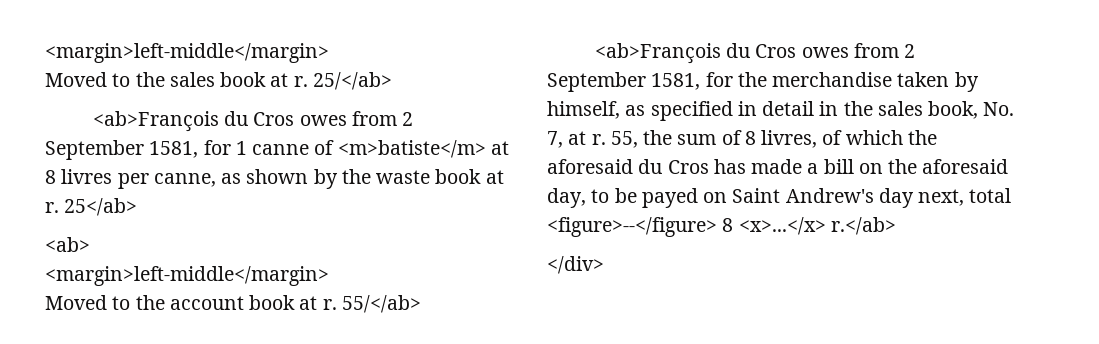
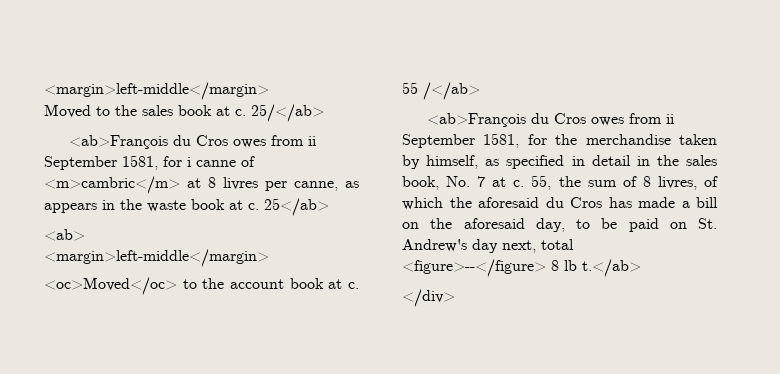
- Moved to the sales book at r.
+ Moved to the sales book at c.
- <ab>François du Cros owes from 2 September 1581, for 1 canne of <m>batiste</m> at 8 livres per canne, as shown by the waste book at r.
+ <ab>François du Cros owes from ii September 1581, for i canne of <m>cambric</m> at 8 livres per canne, as appears in the waste book at c.
- Moved to the account book at r. 55/</ab>
- <ab>François du Cros owes from 2 September 1581, for the merchandise taken by himself, as specified in detail in the sales book, No. 7, at r.
+ <oc>Moved</oc> to the account book at c. 55 /</ab>
+ <ab>François du Cros owes from ii September 1581, for the merchandise taken by himself, as specified in detail in the sales book, No. 7 at c.
- 55, the sum of 8 livres, of which the aforesaid du Cros has made a bill on the aforesaid day, to be payed on Saint Andrew's day next, total <figure>--</figure> 8 <x>...</x> r.</ab>
+ 55, the sum of 8 livres, of which the aforesaid du Cros has made a bill on the aforesaid day, to be paid on St. Andrew's day next, total <figure>--</figure> 8 lb t.</ab>

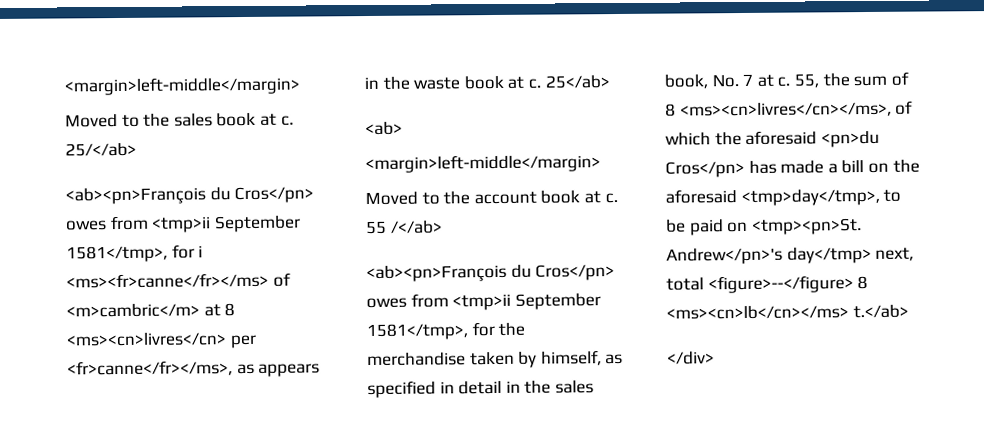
- <ab>François du Cros owes from ii September 1581, for i canne of <m>cambric</m> at 8 livres per canne, as appears in the waste book at c.
+ <ab><pn>François du Cros</pn> owes from <tmp>ii September 1581</tmp>, for i <ms><fr>canne</fr></ms> of <m>cambric</m> at 8 <ms><cn>livres</cn> per <fr>canne</fr></ms>, as appears in the waste book at c.
- <oc>Moved</oc> to the account book at c.
+ Moved to the account book at c.
- <ab>François du Cros owes from ii September 1581, for the merchandise taken by himself, as specified in detail in the sales book, No. 7 at c.
+ <ab><pn>François du Cros</pn> owes from <tmp>ii September 1581</tmp>, for the merchandise taken by himself, as specified in detail in the sales book, No. 7 at c.
- 55, the sum of 8 livres, of which the aforesaid du Cros has made a bill on the aforesaid day, to be paid on St. Andrew's day next, total <figure>--</figure> 8 lb t.</ab>
+ 55, the sum of 8 <ms><cn>livres</cn></ms>, of which the aforesaid <pn>du Cros</pn> has made a bill on the aforesaid <tmp>day</tmp>, to be paid on <tmp><pn>St. Andrew</pn>'s day</tmp> next, total <figure>--</figure> 8 <ms><cn>lb</cn></ms> t.</ab>

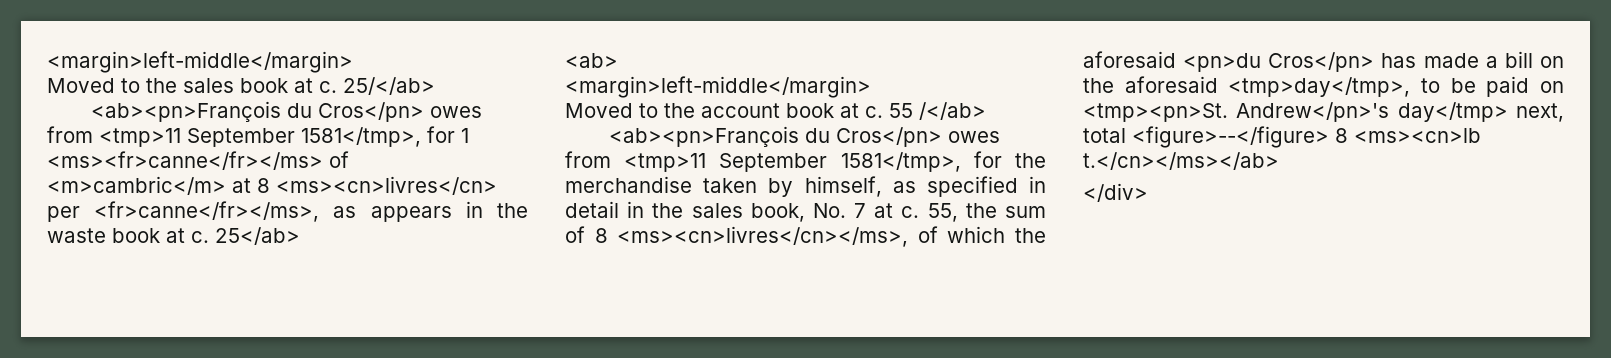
- <ab><pn>François du Cros</pn> owes from <tmp>ii September 1581</tmp>, for i <ms><fr>canne</fr></ms> of <m>cambric</m> at 8 <ms><cn>livres</cn> per <fr>canne</fr></ms>, as appears in the waste book at c.
+ <ab><pn>François du Cros</pn> owes from <tmp>11 September 1581</tmp>, for 1 <ms><fr>canne</fr></ms> of <m>cambric</m> at 8 <ms><cn>livres</cn> per <fr>canne</fr></ms>, as appears in the waste book at c.
- <ab><pn>François du Cros</pn> owes from <tmp>ii September 1581</tmp>, for the merchandise taken by himself, as specified in detail in the sales book, No. 7 at c.
+ <ab><pn>François du Cros</pn> owes from <tmp>11 September 1581</tmp>, for the merchandise taken by himself, as specified in detail in the sales book, No. 7 at c.
- Andrew</pn>'s day</tmp> next, total <figure>--</figure> 8 <ms><cn>lb</cn></ms> t.</ab>
+ Andrew</pn>'s day</tmp> next, total <figure>--</figure> 8 <ms><cn>lb t.</cn></ms></ab>

